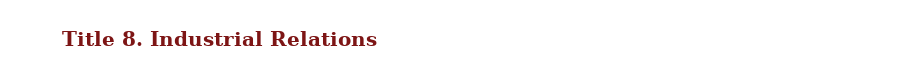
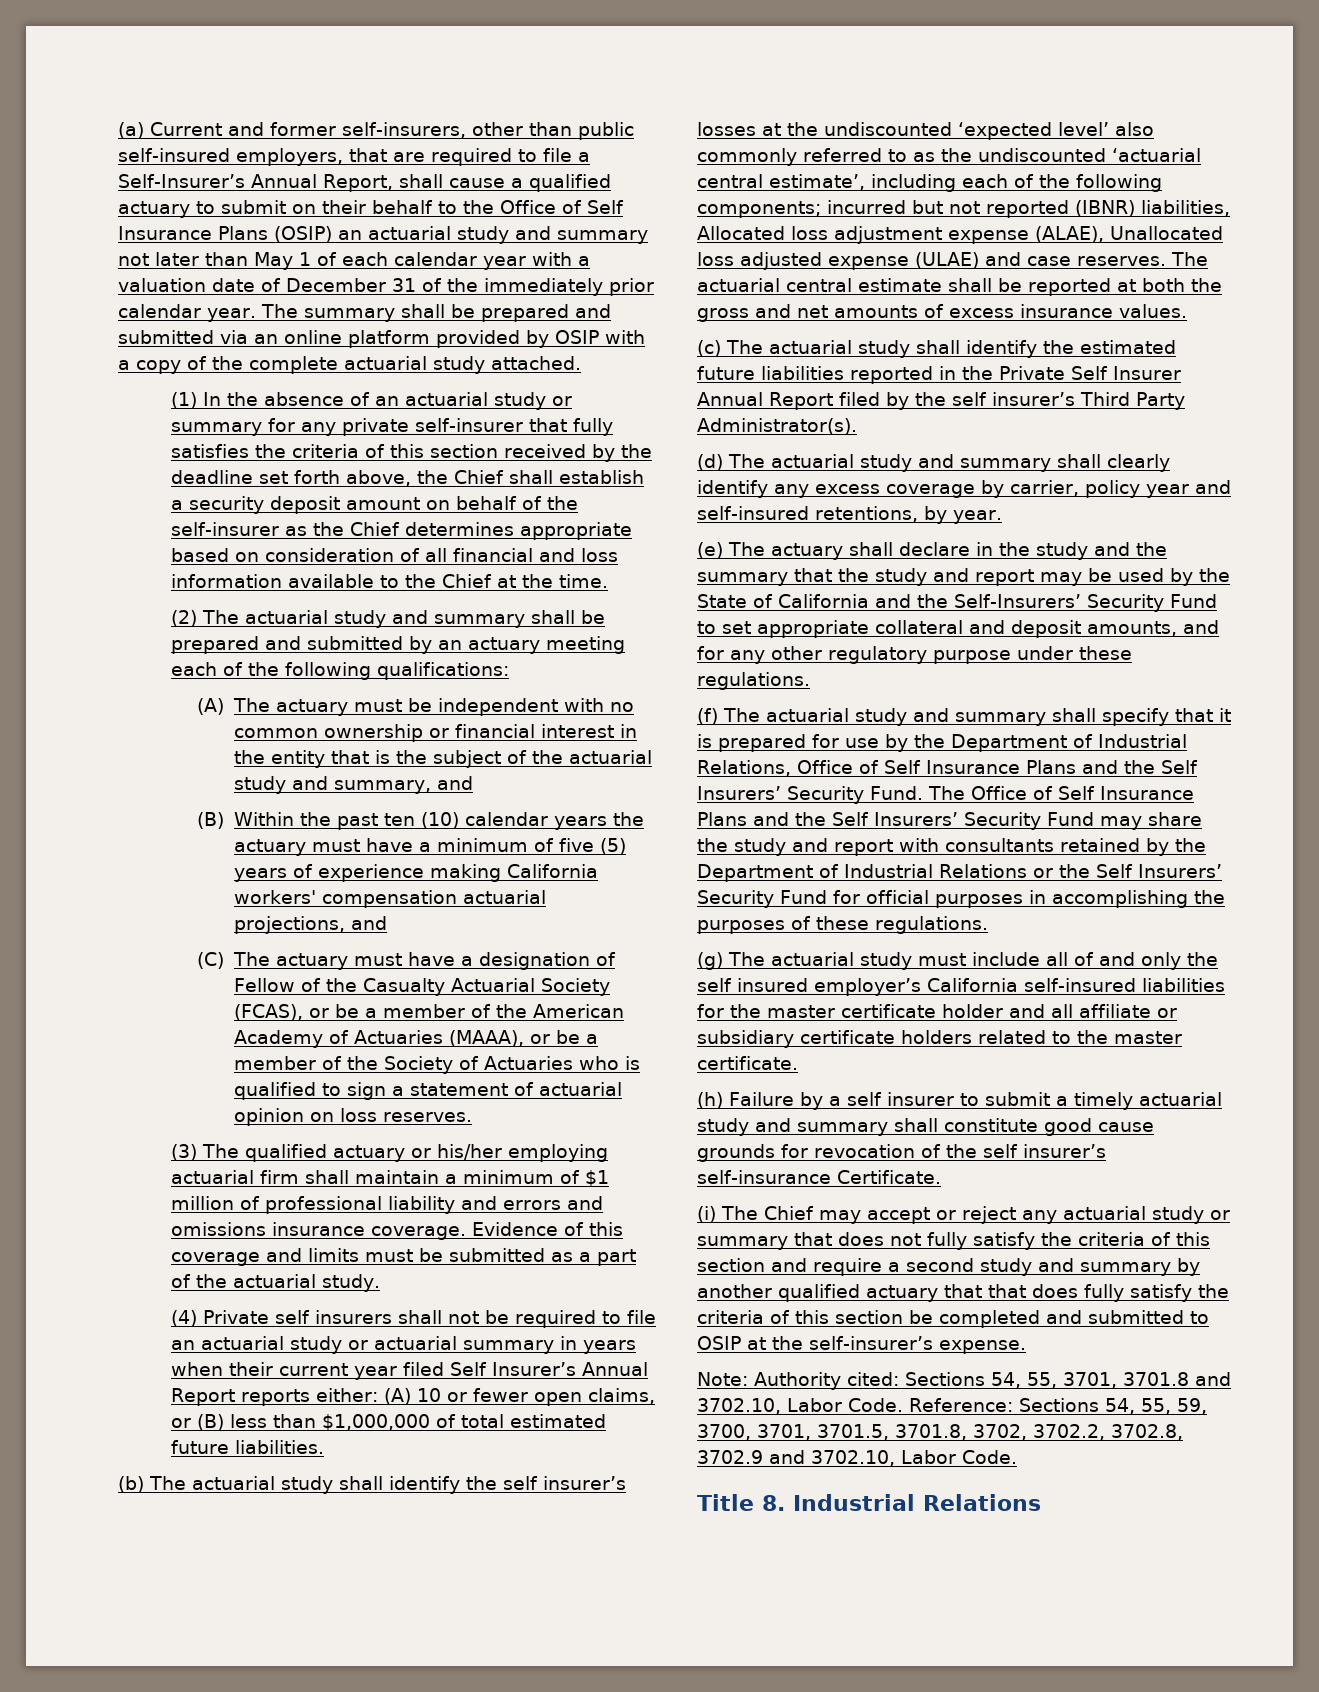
+ (a) Current and former self-insurers, other than public self-insured employers, that are required to file a Self-Insurer’s Annual Report, shall cause a qualified actuary to submit on their behalf to the Office of Self Insurance Plans (OSIP) an actuarial study and summary not later than May 1 of each calendar year with a valuation date of December 31 of the immediately prior calendar year. The summary shall be prepared and submitted via an online platform provided by OSIP with a copy of the complete actuarial study attached.
+ (1) In the absence of an actuarial study or summary for any private self-insurer that fully satisfies the criteria of this section received by the deadline set forth above, the Chief shall establish a security deposit amount on behalf of the self-insurer as the Chief determines appropriate based on consideration of all financial and loss information available to the Chief at the time.
+ (2) The actuarial study and summary shall be prepared and submitted by an actuary meeting each of the following qualifications:
+ (A) The actuary must be independent with no common ownership or financial interest in the entity that is the subject of the actuarial study and summary, and
+ (B) Within the past ten (10) calendar years the actuary must have a minimum of five (5) years of experience making California workers' compensation actuarial projections, and
+ (C) The actuary must have a designation of Fellow of the Casualty Actuarial Society (FCAS), or be a member of the American Academy of Actuaries (MAAA), or be a member of the Society of Actuaries who is qualified to sign a statement of actuarial opinion on loss reserves.
+ (3) The qualified actuary or his/her employing actuarial firm shall maintain a minimum of $1 million of professional liability and errors and omissions insurance coverage. Evidence of this coverage and limits must be submitted as a part of the actuarial study.
+ (4) Private self insurers shall not be required to file an actuarial study or actuarial summary in years when their current year filed Self Insurer’s Annual Report reports either: (A) 10 or fewer open claims, or (B) less than $1,000,000 of total estimated future liabilities.
+ (b) The actuarial study shall identify the self insurer’s losses at the undiscounted ‘expected level’ also commonly referred to as the undiscounted ‘actuarial central estimate’, including each of the following components; incurred but not reported (IBNR) liabilities, Allocated loss adjustment expense (ALAE), Unallocated loss adjusted expense (ULAE) and case reserves. The actuarial central estimate shall be reported at both the gross and net amounts of excess insurance values.
+ (c) The actuarial study shall identify the estimated future liabilities reported in the Private Self Insurer Annual Report filed by the self insurer’s Third Party Administrator(s).
+ (d) The actuarial study and summary shall clearly identify any excess coverage by carrier, policy year and self-insured retentions, by year.
+ (e) The actuary shall declare in the study and the summary that the study and report may be used by the State of California and the Self-Insurers’ Security Fund to set appropriate collateral and deposit amounts, and for any other regulatory purpose under these regulations.
+ (f) The actuarial study and summary shall specify that it is prepared for use by the Department of Industrial Relations, Office of Self Insurance Plans and the Self Insurers’ Security Fund. The Office of Self Insurance Plans and the Self Insurers’ Security Fund may share the study and report with consultants retained by the Department of Industrial Relations or the Self Insurers’ Security Fund for official purposes in accomplishing the purposes of these regulations.
+ (g) The actuarial study must include all of and only the self insured employer’s California self-insured liabilities for the master certificate holder and all affiliate or subsidiary certificate holders related to the master certificate.
+ (h) Failure by a self insurer to submit a timely actuarial study and summary shall constitute good cause grounds for revocation of the self insurer’s self-insurance Certificate.
+ (i) The Chief may accept or reject any actuarial study or summary that does not fully satisfy the criteria of this section and require a second study and summary by another qualified actuary that that does fully satisfy the criteria of this section be completed and submitted to OSIP at the self-insurer’s expense.
+ Note: Authority cited: Sections 54, 55, 3701, 3701.8 and 3702.10, Labor Code. Reference: Sections 54, 55, 59, 3700, 3701, 3701.5, 3701.8, 3702, 3702.2, 3702.8, 3702.9 and 3702.10, Labor Code.

